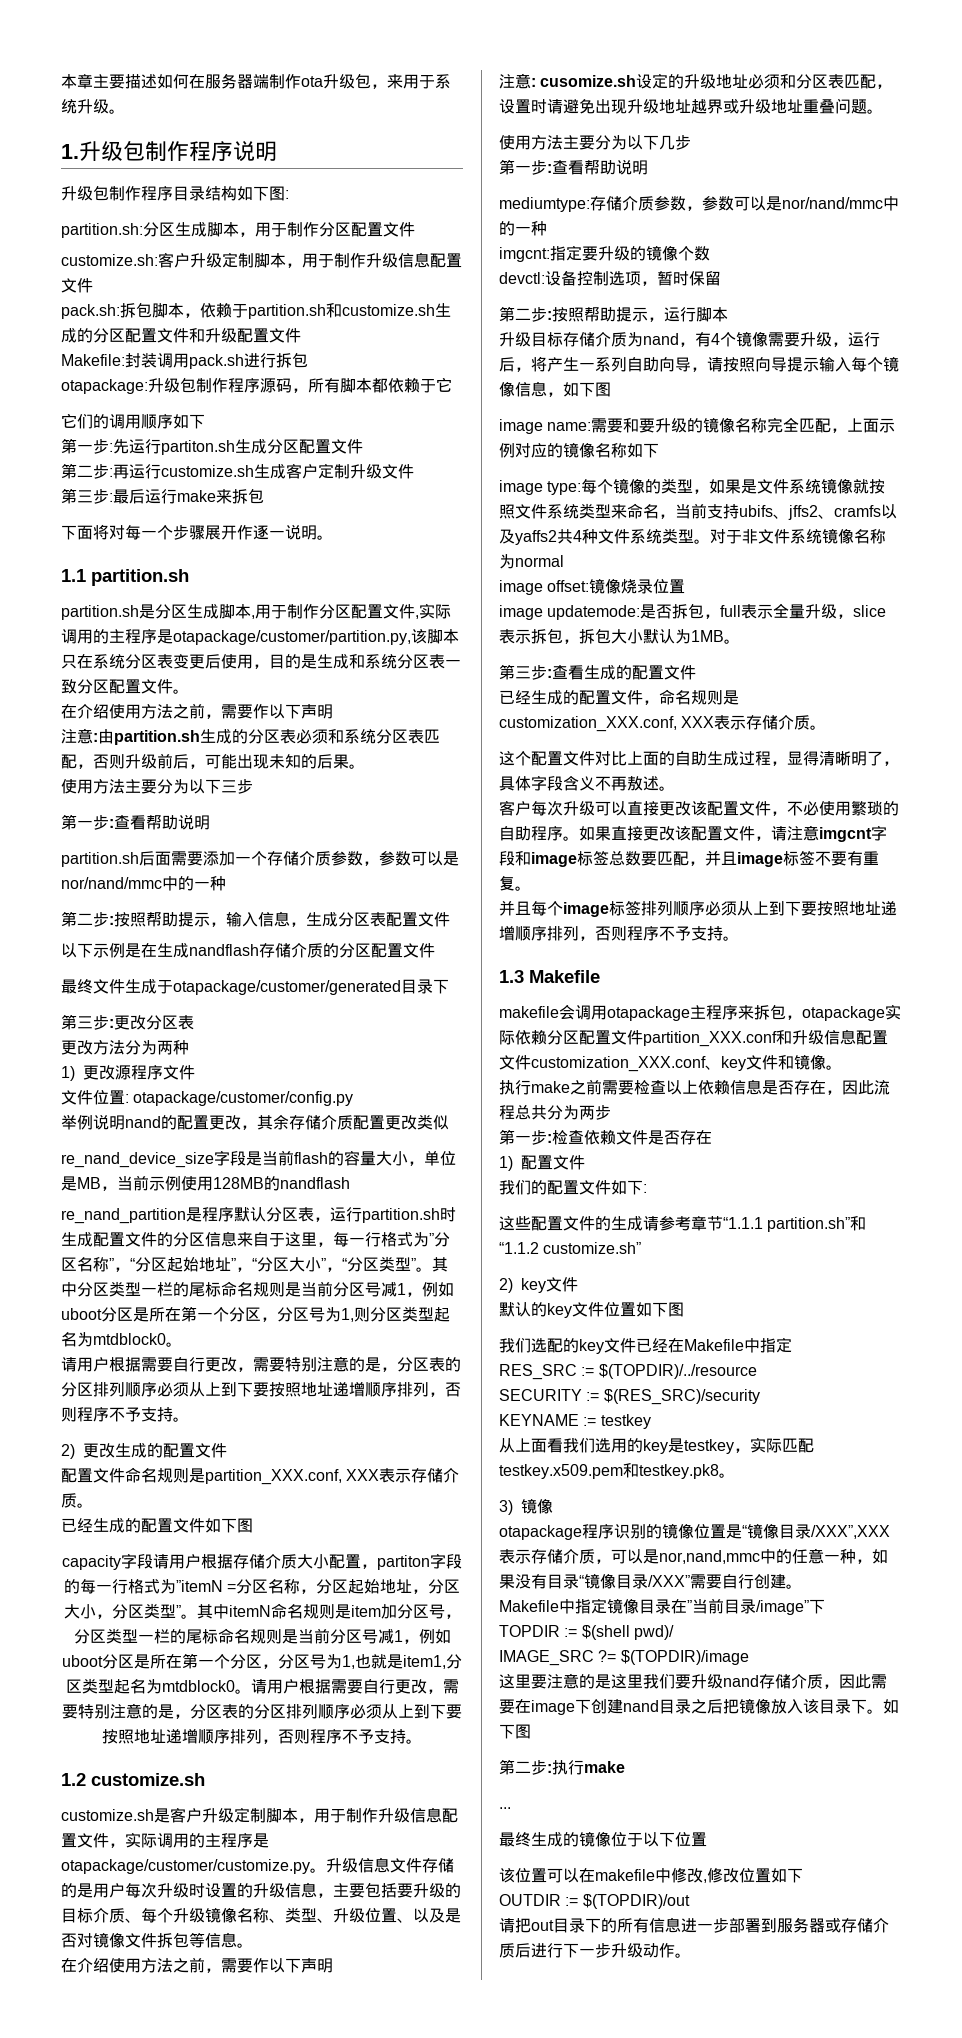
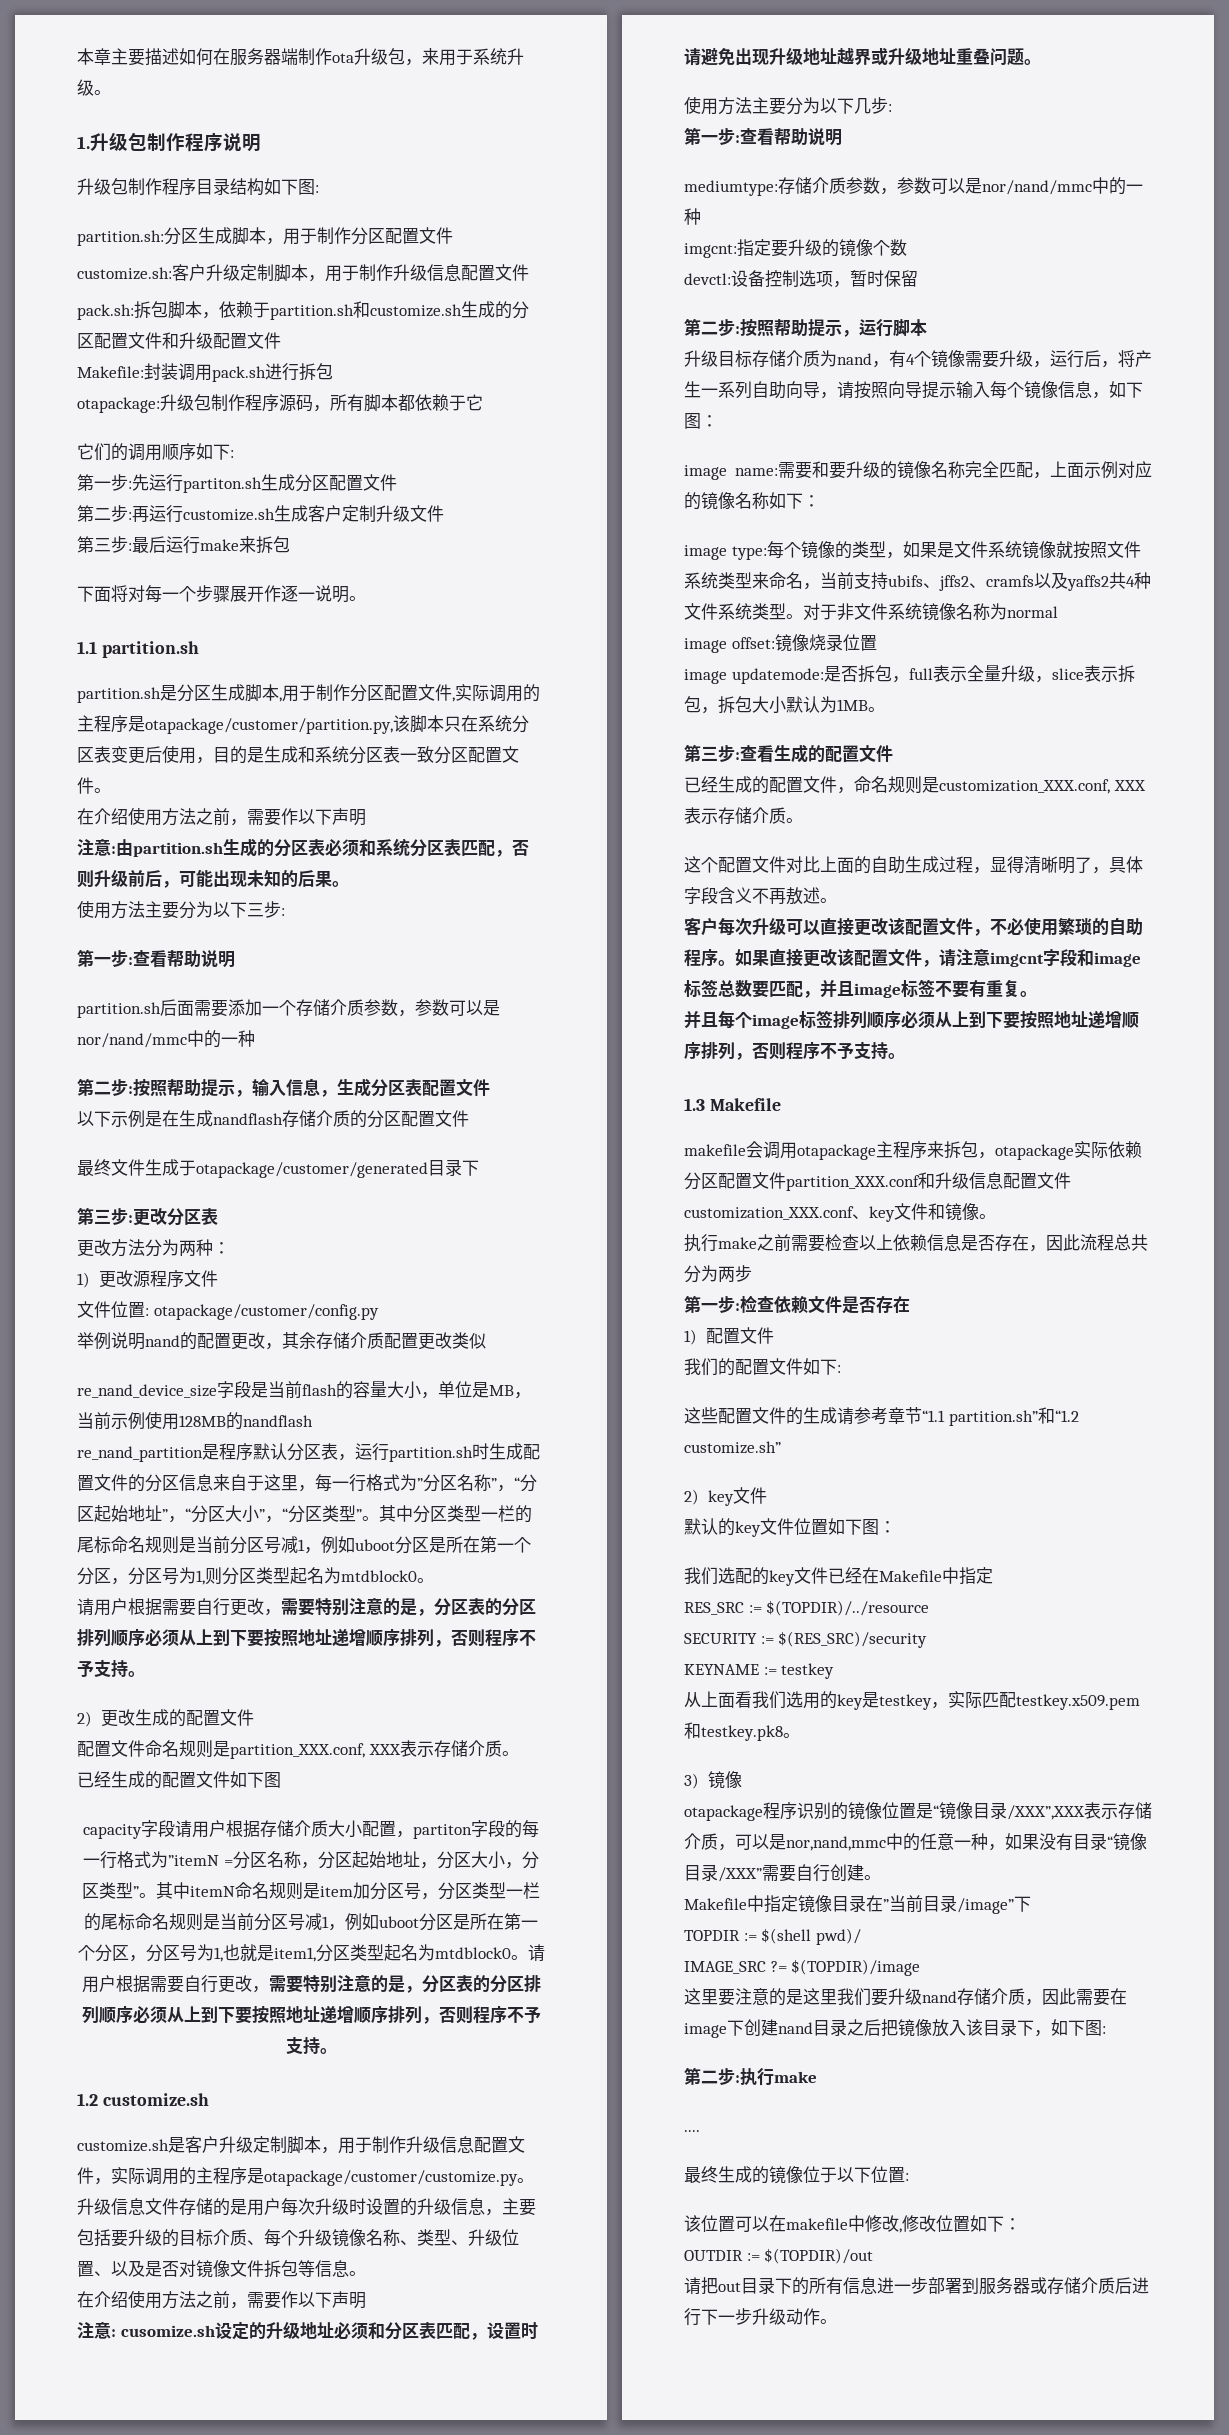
- 它们的调用顺序如下
+ 它们的调用顺序如下:
- 使用方法主要分为以下三步
+ 使用方法主要分为以下三步:
- 更改方法分为两种
+ 更改方法分为两种：
- 使用方法主要分为以下几步
+ 使用方法主要分为以下几步:
- 升级目标存储介质为nand，有4个镜像需要升级，运行后，将产生一系列自助向导，请按照向导提示输入每个镜像信息，如下图
+ 升级目标存储介质为nand，有4个镜像需要升级，运行后，将产生一系列自助向导，请按照向导提示输入每个镜像信息，如下图：
- image name:需要和要升级的镜像名称完全匹配，上面示例对应的镜像名称如下
+ image name:需要和要升级的镜像名称完全匹配，上面示例对应的镜像名称如下：
- 这些配置文件的生成请参考章节“1.1.1 partition.sh”和“1.1.2 customize.sh”
+ 这些配置文件的生成请参考章节“1.1 partition.sh”和“1.2 customize.sh”
- 默认的key文件位置如下图
+ 默认的key文件位置如下图：
- 这里要注意的是这里我们要升级nand存储介质，因此需要在image下创建nand目录之后把镜像放入该目录下。如下图
+ 这里要注意的是这里我们要升级nand存储介质，因此需要在image下创建nand目录之后把镜像放入该目录下，如下图:
- ...
+ ....
- 最终生成的镜像位于以下位置
+ 最终生成的镜像位于以下位置:
- 该位置可以在makefile中修改,修改位置如下
+ 该位置可以在makefile中修改,修改位置如下：

